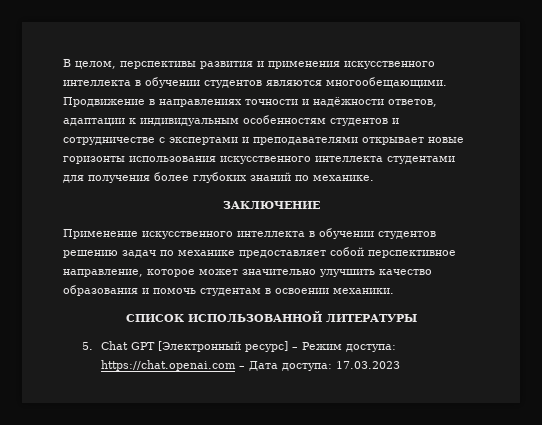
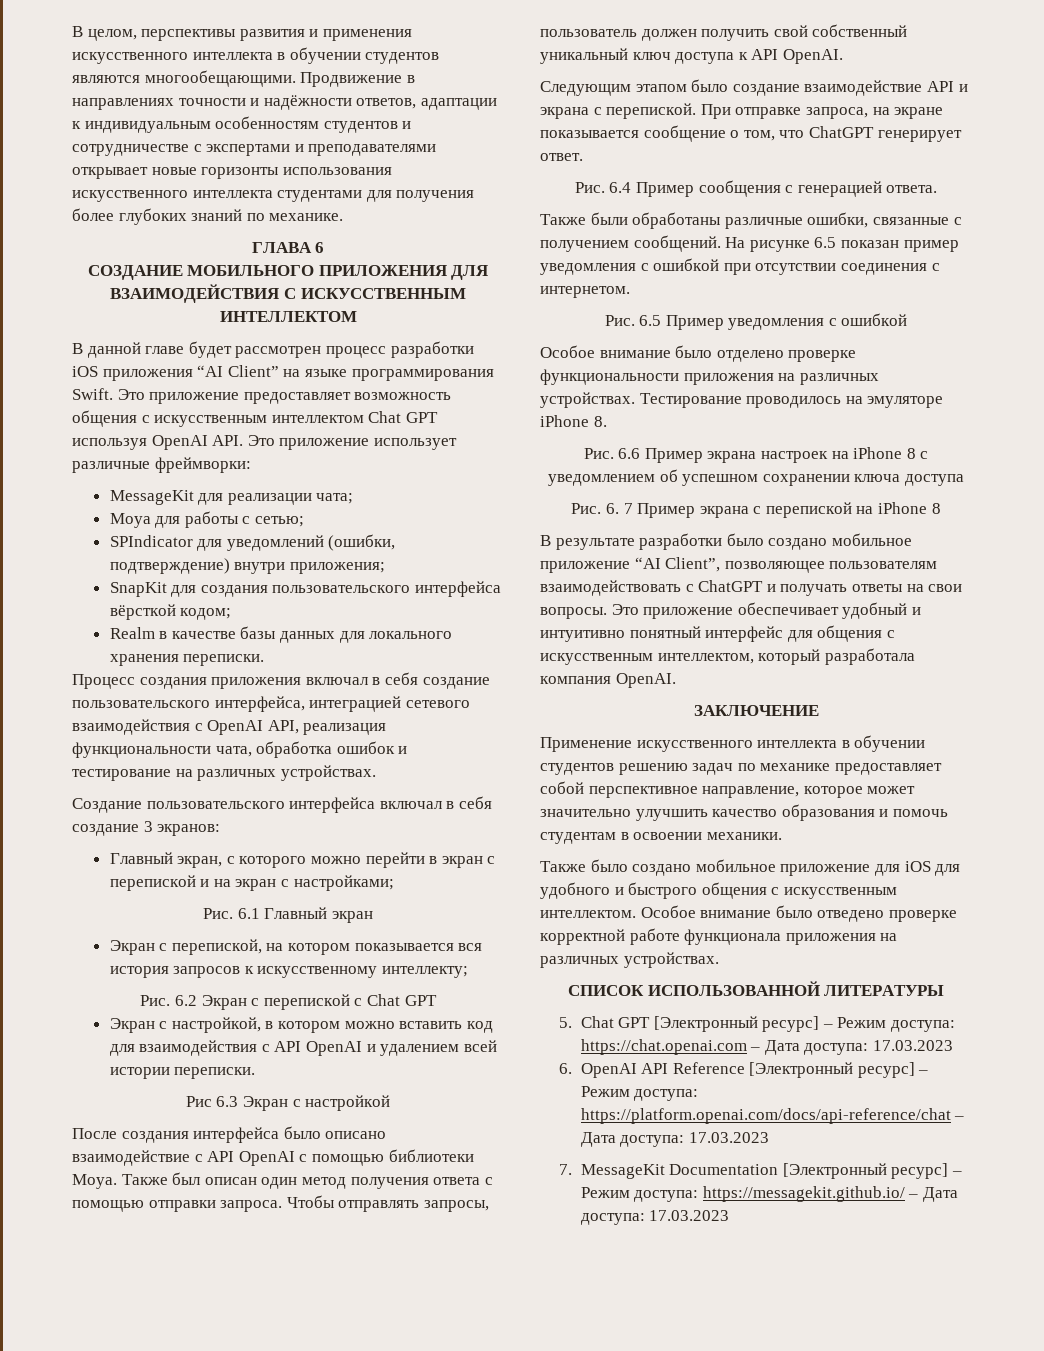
+ ГЛАВА 6
+ СОЗДАНИЕ МОБИЛЬНОГО ПРИЛОЖЕНИЯ ДЛЯ ВЗАИМОДЕЙСТВИЯ С ИСКУССТВЕННЫМ ИНТЕЛЛЕКТОМ
+ В данной главе будет рассмотрен процесс разработки iOS приложения “AI Client” на языке программирования Swift. Это приложение предоставляет возможность общения с искусственным интеллектом Chat GPT используя OpenAI API. Это приложение использует различные фреймворки:
+ MessageKit для реализации чата;
+ Moya для работы с сетью;
+ SPIndicator для уведомлений (ошибки, подтверждение) внутри приложения;
+ SnapKit для создания пользовательского интерфейса вёрсткой кодом;
+ Realm в качестве базы данных для локального хранения переписки.
+ Процесс создания приложения включал в себя создание пользовательского интерфейса, интеграцией сетевого взаимодействия с OpenAI API, реализация функциональности чата, обработка ошибок и тестирование на различных устройствах.
+ Создание пользовательского интерфейса включал в себя создание 3 экранов:
+ Главный экран, с которого можно перейти в экран с перепиской и на экран с настройками;
+ Рис. 6.1 Главный экран
+ Экран с перепиской, на котором показывается вся история запросов к искусственному интеллекту;
+ Рис. 6.2 Экран с перепиской с Chat GPT
+ Экран с настройкой, в котором можно вставить код для взаимодействия с API OpenAI и удалением всей истории переписки.
+ Рис 6.3 Экран с настройкой
+ После создания интерфейса было описано взаимодействие с API OpenAI c помощью библиотеки Moya. Также был описан один метод получения ответа с помощью отправки запроса. Чтобы отправлять запросы, пользователь должен получить свой собственный уникальный ключ доступа к API OpenAI.
+ Следующим этапом было создание взаимодействие API и экрана с перепиской. При отправке запроса, на экране показывается сообщение о том, что ChatGPT генерирует ответ.
+ Рис. 6.4 Пример сообщения с генерацией ответа.
+ Также были обработаны различные ошибки, связанные с получением сообщений. На рисунке 6.5 показан пример уведомления с ошибкой при отсутствии соединения с интернетом.
+ Рис. 6.5 Пример уведомления с ошибкой
+ Особое внимание было отделено проверке функциональности приложения на различных устройствах. Тестирование проводилось на эмуляторе iPhone 8.
+ Рис. 6.6 Пример экрана настроек на iPhone 8 с уведомлением об успешном сохранении ключа доступа
+ Рис. 6. 7 Пример экрана с перепиской на iPhone 8
+ В результате разработки было создано мобильное приложение “AI Client”, позволяющее пользователям взаимодействовать с ChatGPT и получать ответы на свои вопросы. Это приложение обеспечивает удобный и интуитивно понятный интерфейс для общения с искусственным интеллектом, который разработала компания OpenAI.
+ Также было создано мобильное приложение для iOS для удобного и быстрого общения с искусственным интеллектом. Особое внимание было отведено проверке корректной работе функционала приложения на различных устройствах.
+ 6. OpenAI API Reference [Электронный ресурс] – Режим доступа: https://platform.openai.com/docs/api-reference/chat – Дата доступа: 17.03.2023
+ 7. MessageKit Documentation [Электронный ресурс] – Режим доступа: https://messagekit.github.io/ – Дата доступа: 17.03.2023

